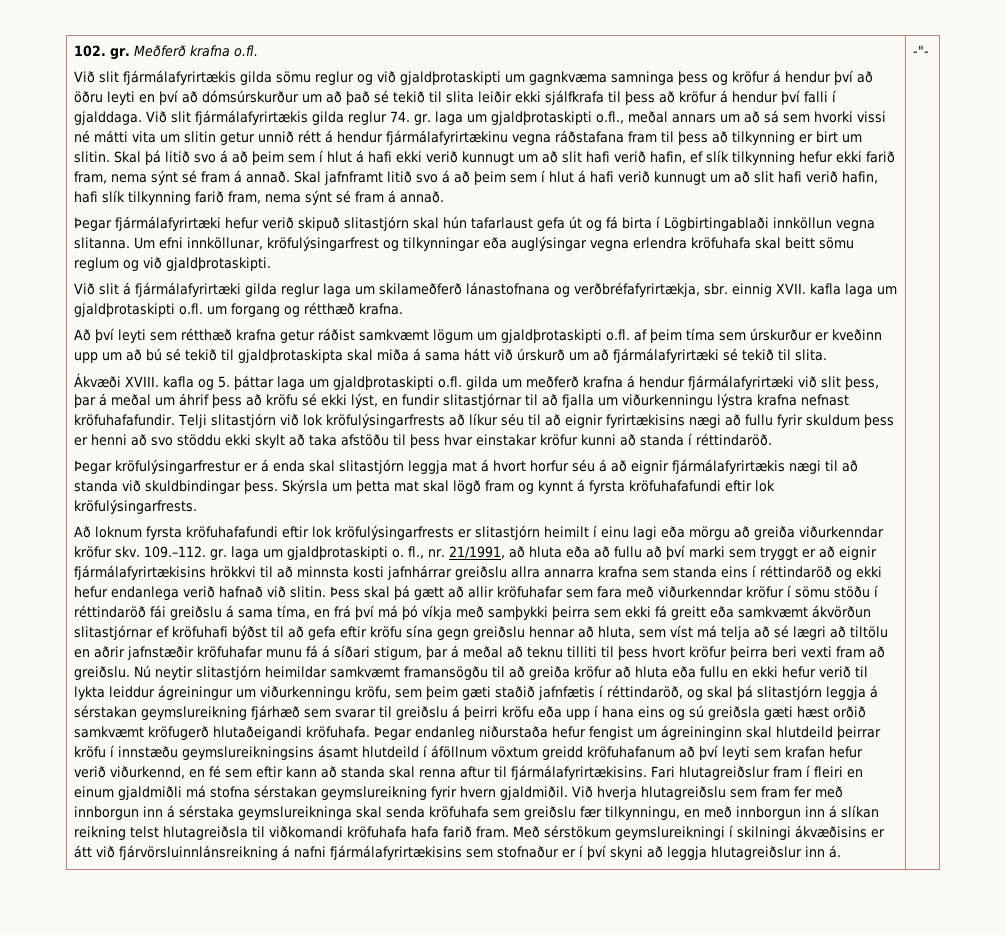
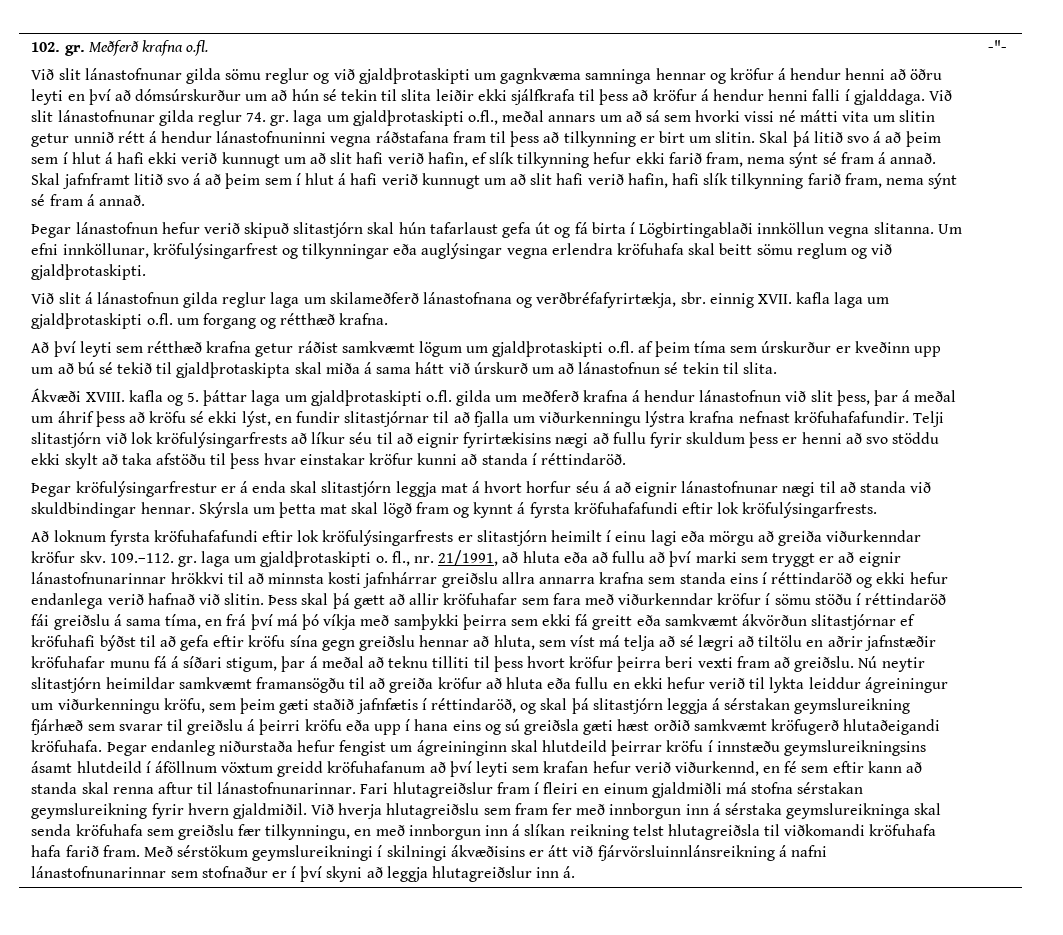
- Við slit fjármálafyrirtækis gilda sömu reglur og við gjaldþrotaskipti um gagnkvæma samninga þess og kröfur á hendur því að öðru leyti en því að dómsúrskurður um að það sé tekið til slita leiðir ekki sjálfkrafa til þess að kröfur á hendur því falli í gjalddaga.
+ Við slit lánastofnunar gilda sömu reglur og við gjaldþrotaskipti um gagnkvæma samninga hennar og kröfur á hendur henni að öðru leyti en því að dómsúrskurður um að hún sé tekin til slita leiðir ekki sjálfkrafa til þess að kröfur á hendur henni falli í gjalddaga.
- Við slit fjármálafyrirtækis gilda reglur 74. gr. laga um gjaldþrotaskipti o.fl., meðal annars um að sá sem hvorki vissi né mátti vita um slitin getur unnið rétt á hendur fjármálafyrirtækinu vegna ráðstafana fram til þess að tilkynning er birt um slitin.
+ Við slit lánastofnunar gilda reglur 74. gr. laga um gjaldþrotaskipti o.fl., meðal annars um að sá sem hvorki vissi né mátti vita um slitin getur unnið rétt á hendur lánastofnuninni vegna ráðstafana fram til þess að tilkynning er birt um slitin.
- Þegar fjármálafyrirtæki hefur verið skipuð slitastjórn skal hún tafarlaust gefa út og fá birta í Lögbirtingablaði innköllun vegna slitanna.
+ Þegar lánastofnun hefur verið skipuð slitastjórn skal hún tafarlaust gefa út og fá birta í Lögbirtingablaði innköllun vegna slitanna.
- Við slit á fjármálafyrirtæki gilda reglur laga um skilameðferð lánastofnana og verðbréfafyrirtækja, sbr. einnig XVII. kafla laga um gjaldþrotaskipti o.fl. um forgang og rétthæð krafna.
+ Við slit á lánastofnun gilda reglur laga um skilameðferð lánastofnana og verðbréfafyrirtækja, sbr. einnig XVII. kafla laga um gjaldþrotaskipti o.fl. um forgang og rétthæð krafna.
- Að því leyti sem rétthæð krafna getur ráðist samkvæmt lögum um gjaldþrotaskipti o.fl. af þeim tíma sem úrskurður er kveðinn upp um að bú sé tekið til gjaldþrotaskipta skal miða á sama hátt við úrskurð um að fjármálafyrirtæki sé tekið til slita.
+ Að því leyti sem rétthæð krafna getur ráðist samkvæmt lögum um gjaldþrotaskipti o.fl. af þeim tíma sem úrskurður er kveðinn upp um að bú sé tekið til gjaldþrotaskipta skal miða á sama hátt við úrskurð um að lánastofnun sé tekin til slita.
- Ákvæði XVIII. kafla og 5. þáttar laga um gjaldþrotaskipti o.fl. gilda um meðferð krafna á hendur fjármálafyrirtæki við slit þess, þar á meðal um áhrif þess að kröfu sé ekki lýst, en fundir slitastjórnar til að fjalla um viðurkenningu lýstra krafna nefnast kröfuhafafundir.
+ Ákvæði XVIII. kafla og 5. þáttar laga um gjaldþrotaskipti o.fl. gilda um meðferð krafna á hendur lánastofnun við slit þess, þar á meðal um áhrif þess að kröfu sé ekki lýst, en fundir slitastjórnar til að fjalla um viðurkenningu lýstra krafna nefnast kröfuhafafundir.
- Þegar kröfulýsingarfrestur er á enda skal slitastjórn leggja mat á hvort horfur séu á að eignir fjármálafyrirtækis nægi til að standa við skuldbindingar þess.
+ Þegar kröfulýsingarfrestur er á enda skal slitastjórn leggja mat á hvort horfur séu á að eignir lánastofnunar nægi til að standa við skuldbindingar hennar.
- 109.–112. gr. laga um gjaldþrotaskipti o. fl., nr. 21/1991, að hluta eða að fullu að því marki sem tryggt er að eignir fjármálafyrirtækisins hrökkvi til að minnsta kosti jafnhárrar greiðslu allra annarra krafna sem standa eins í réttindaröð og ekki hefur endanlega verið hafnað við slitin.
+ 109.–112. gr. laga um gjaldþrotaskipti o. fl., nr. 21/1991, að hluta eða að fullu að því marki sem tryggt er að eignir lánastofnunarinnar hrökkvi til að minnsta kosti jafnhárrar greiðslu allra annarra krafna sem standa eins í réttindaröð og ekki hefur endanlega verið hafnað við slitin.
- Þegar endanleg niðurstaða hefur fengist um ágreininginn skal hlutdeild þeirrar kröfu í innstæðu geymslureikningsins ásamt hlutdeild í áföllnum vöxtum greidd kröfuhafanum að því leyti sem krafan hefur verið viðurkennd, en fé sem eftir kann að standa skal renna aftur til fjármálafyrirtækisins.
+ Þegar endanleg niðurstaða hefur fengist um ágreininginn skal hlutdeild þeirrar kröfu í innstæðu geymslureikningsins ásamt hlutdeild í áföllnum vöxtum greidd kröfuhafanum að því leyti sem krafan hefur verið viðurkennd, en fé sem eftir kann að standa skal renna aftur til lánastofnunarinnar.
- Með sérstökum geymslureikningi í skilningi ákvæðisins er átt við fjárvörsluinnlánsreikning á nafni fjármálafyrirtækisins sem stofnaður er í því skyni að leggja hlutagreiðslur inn á.
+ Með sérstökum geymslureikningi í skilningi ákvæðisins er átt við fjárvörsluinnlánsreikning á nafni lánastofnunarinnar sem stofnaður er í því skyni að leggja hlutagreiðslur inn á.

